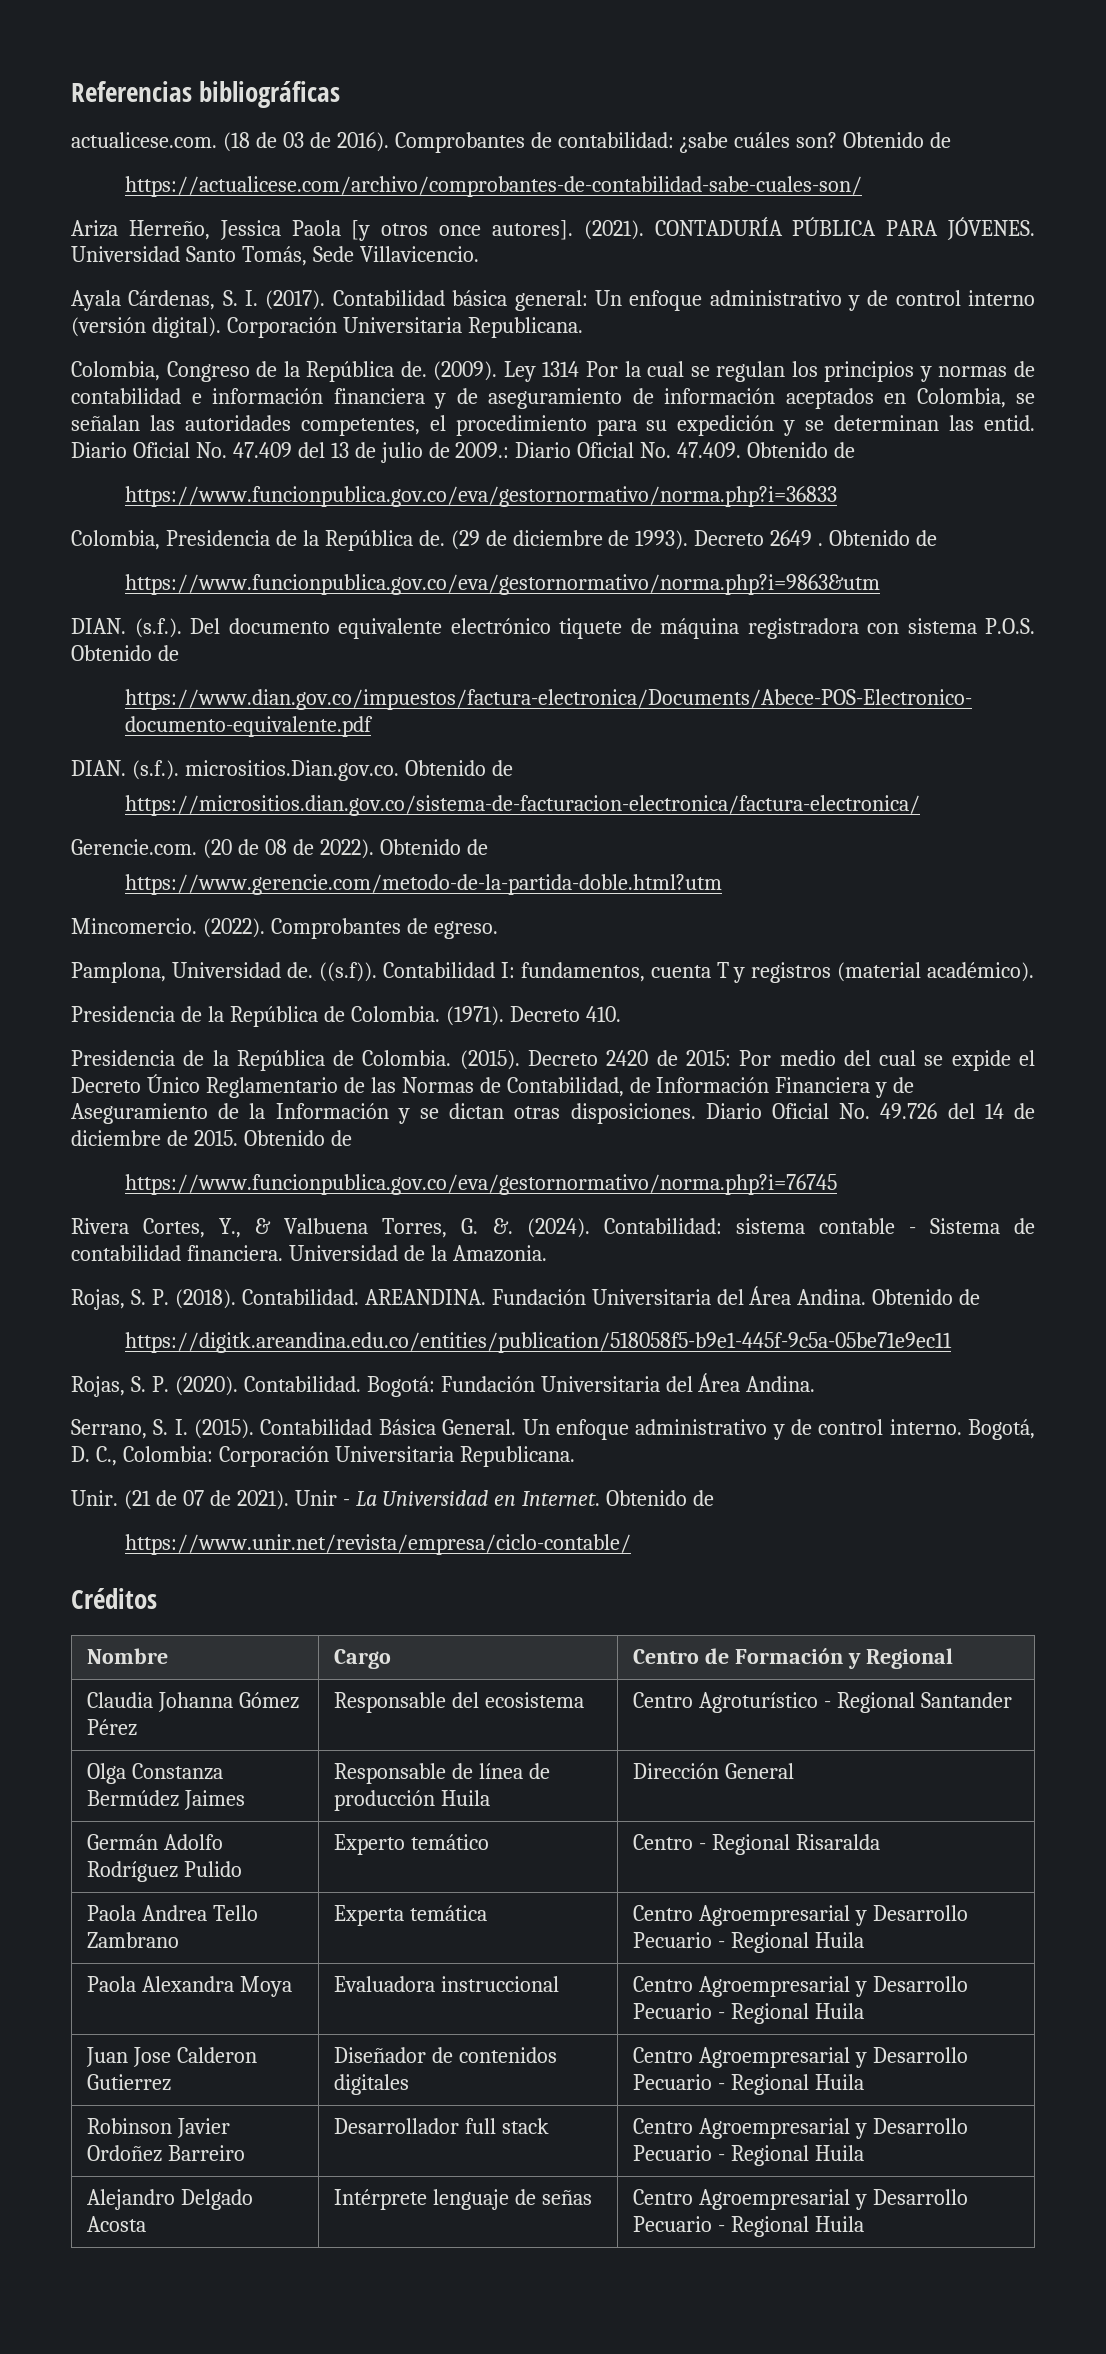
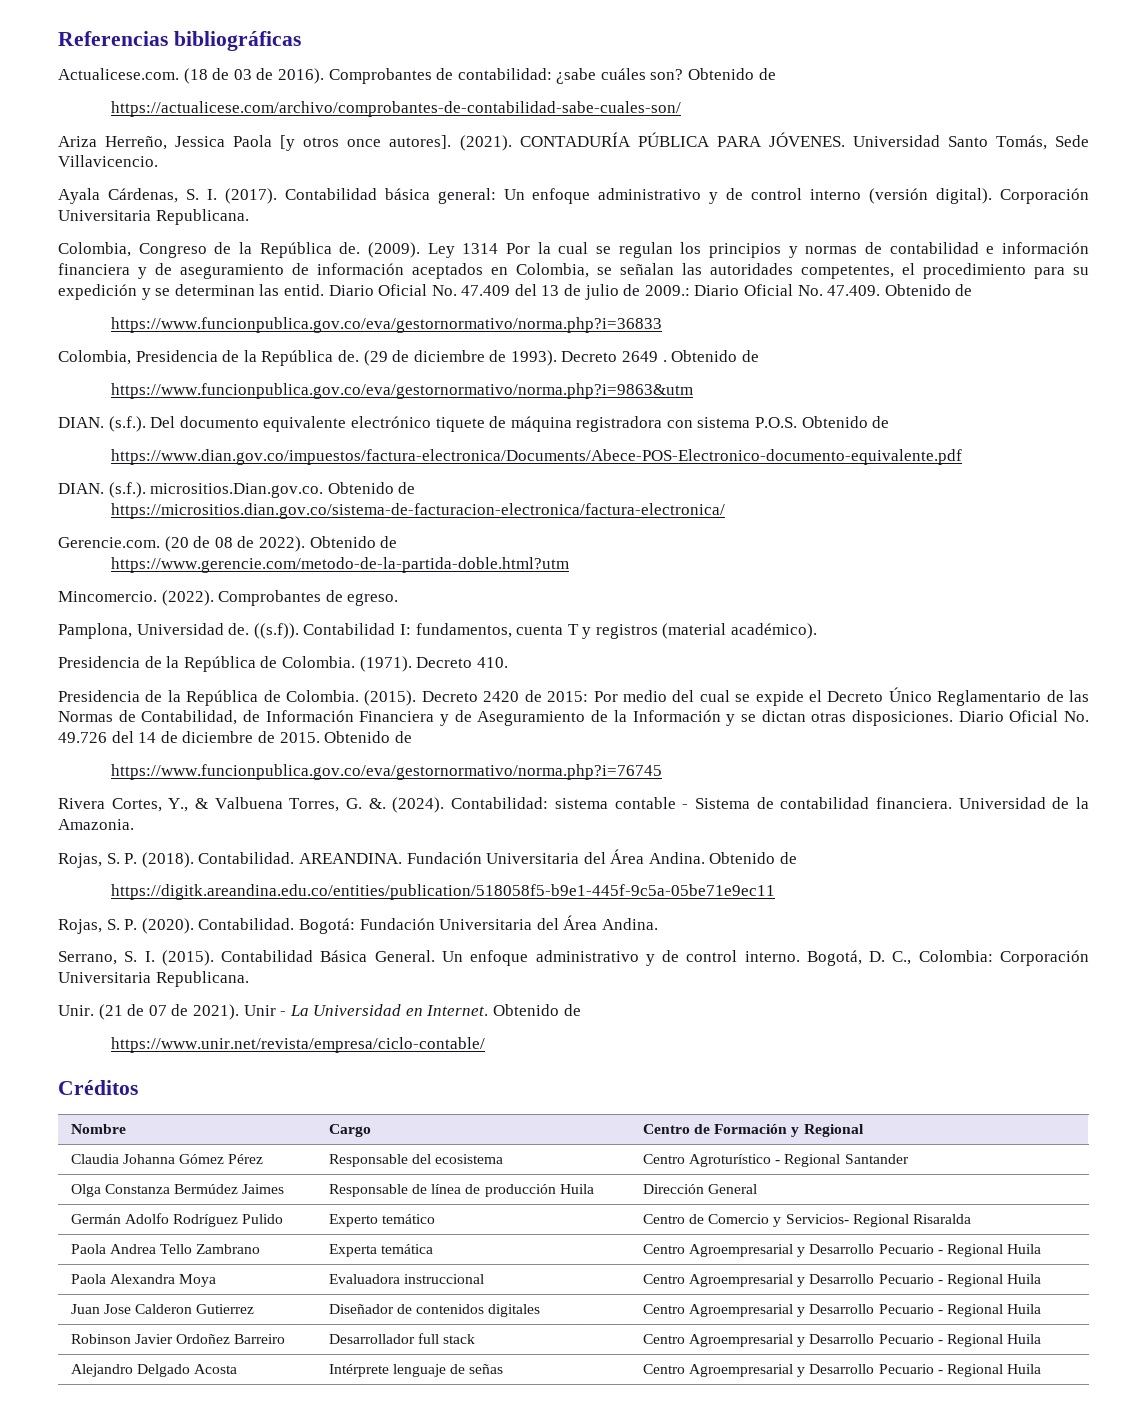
- actualicese.com. (18 de 03 de 2016).
+ Actualicese.com. (18 de 03 de 2016).
- Germán Adolfo Rodríguez Pulido | Experto temático | Centro - Regional Risaralda
+ Germán Adolfo Rodríguez Pulido | Experto temático | Centro de Comercio y Servicios- Regional Risaralda

